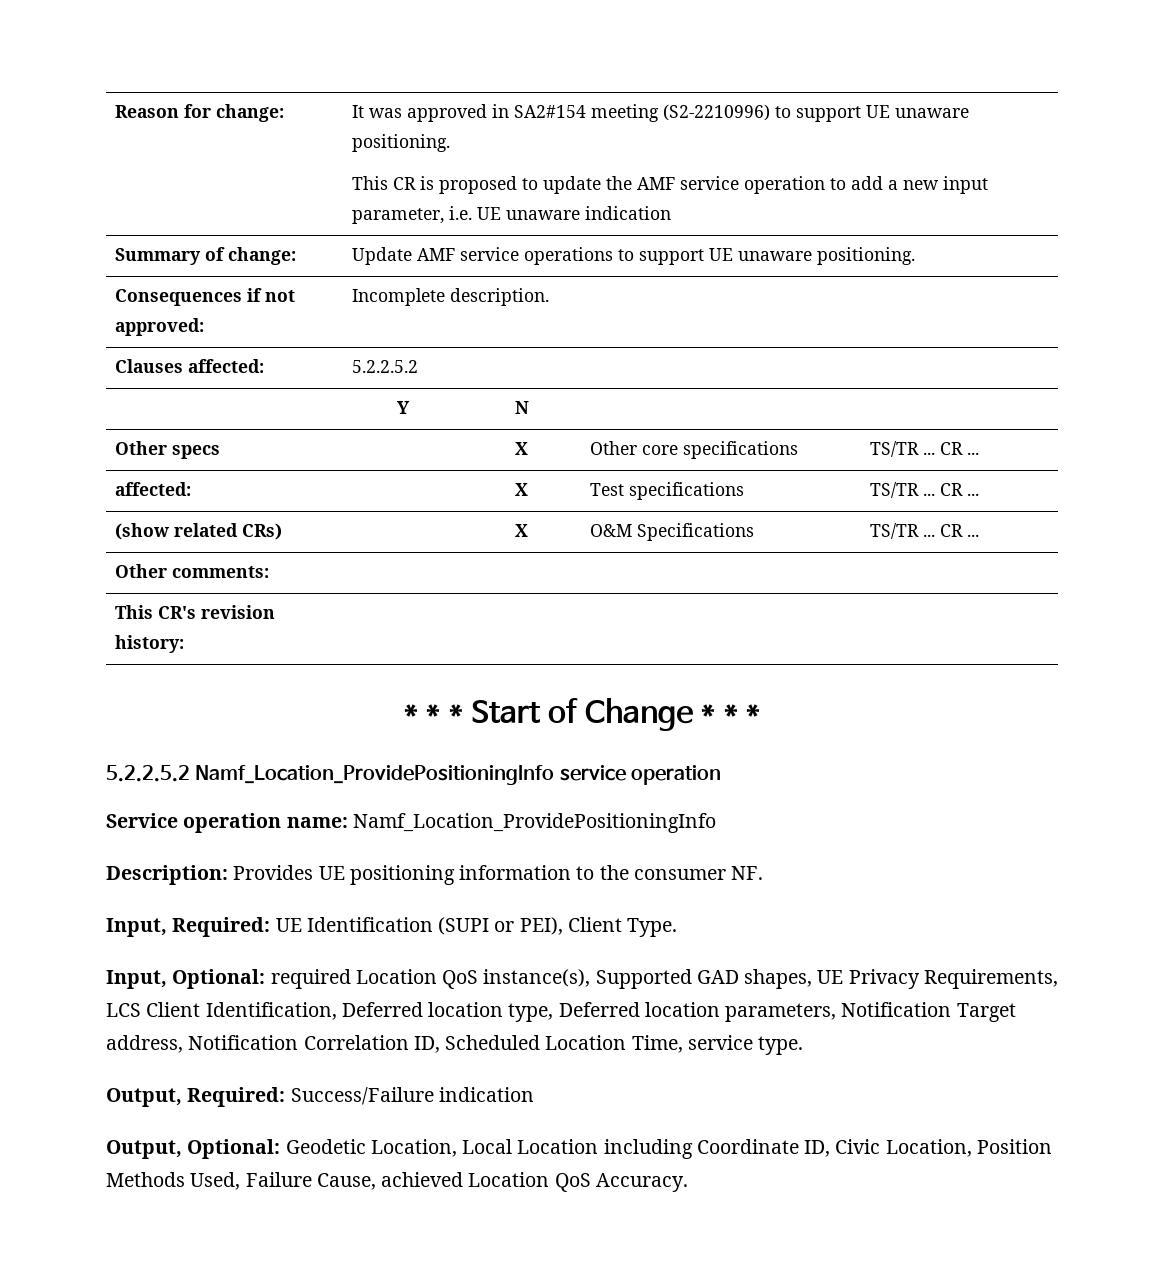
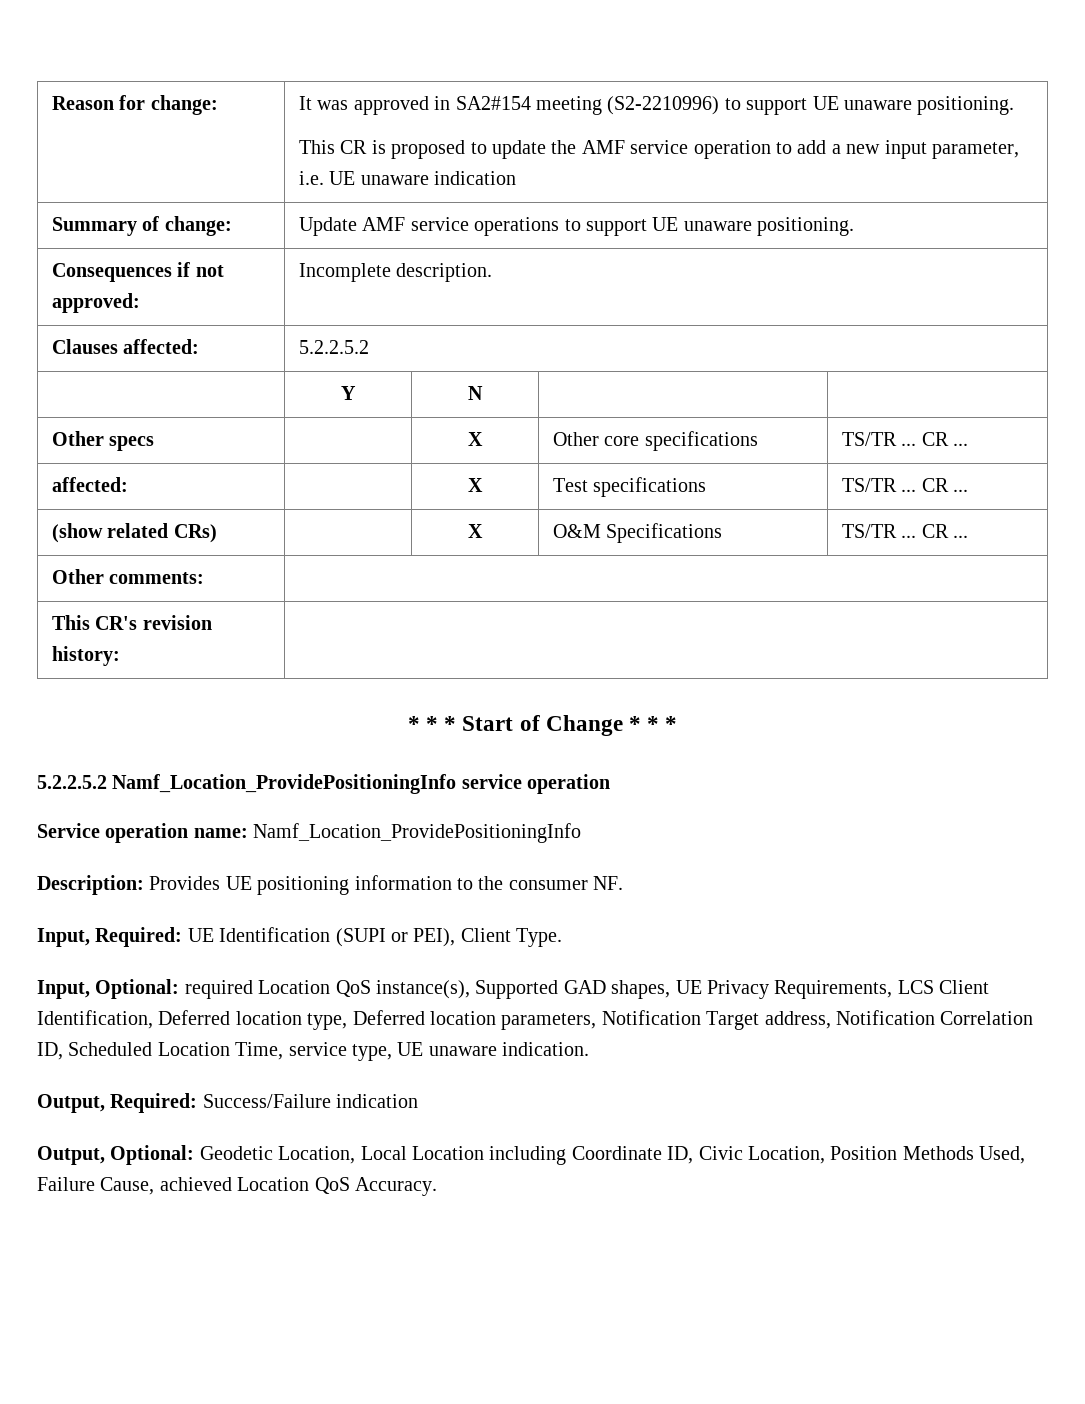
- Input, Optional: required Location QoS instance(s), Supported GAD shapes, UE Privacy Requirements, LCS Client Identification, Deferred location type, Deferred location parameters, Notification Target address, Notification Correlation ID, Scheduled Location Time, service type.
+ Input, Optional: required Location QoS instance(s), Supported GAD shapes, UE Privacy Requirements, LCS Client Identification, Deferred location type, Deferred location parameters, Notification Target address, Notification Correlation ID, Scheduled Location Time, service type, UE unaware indication.

